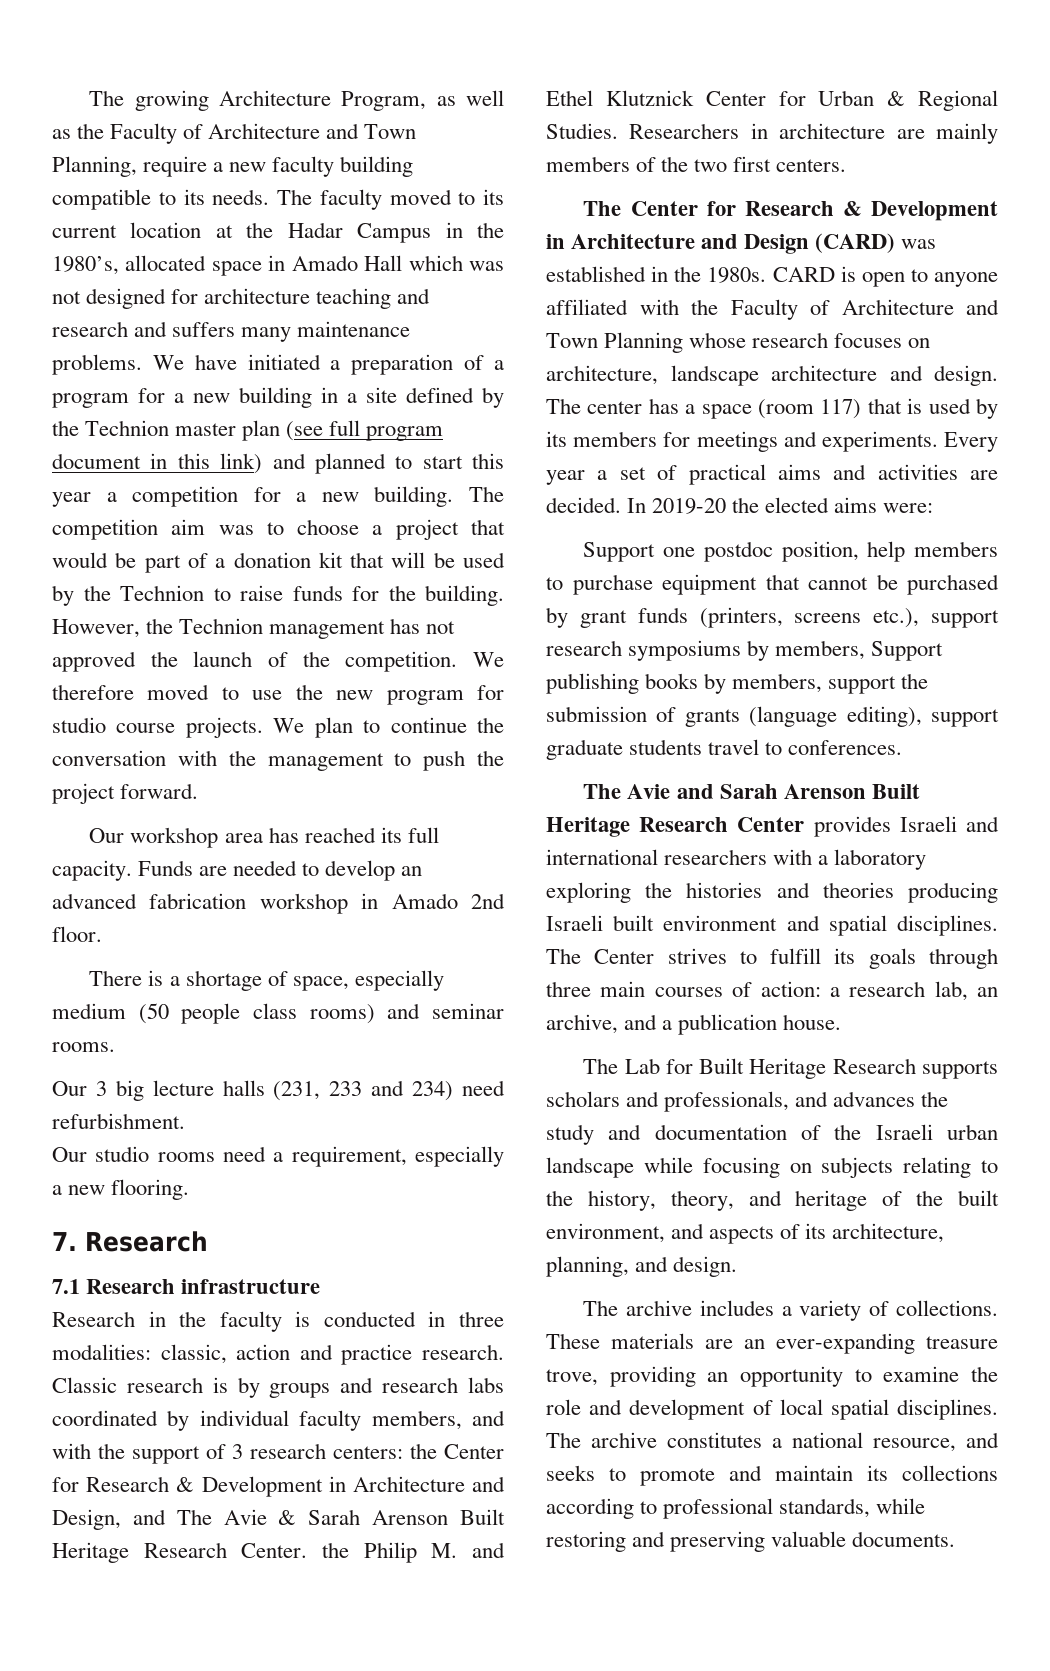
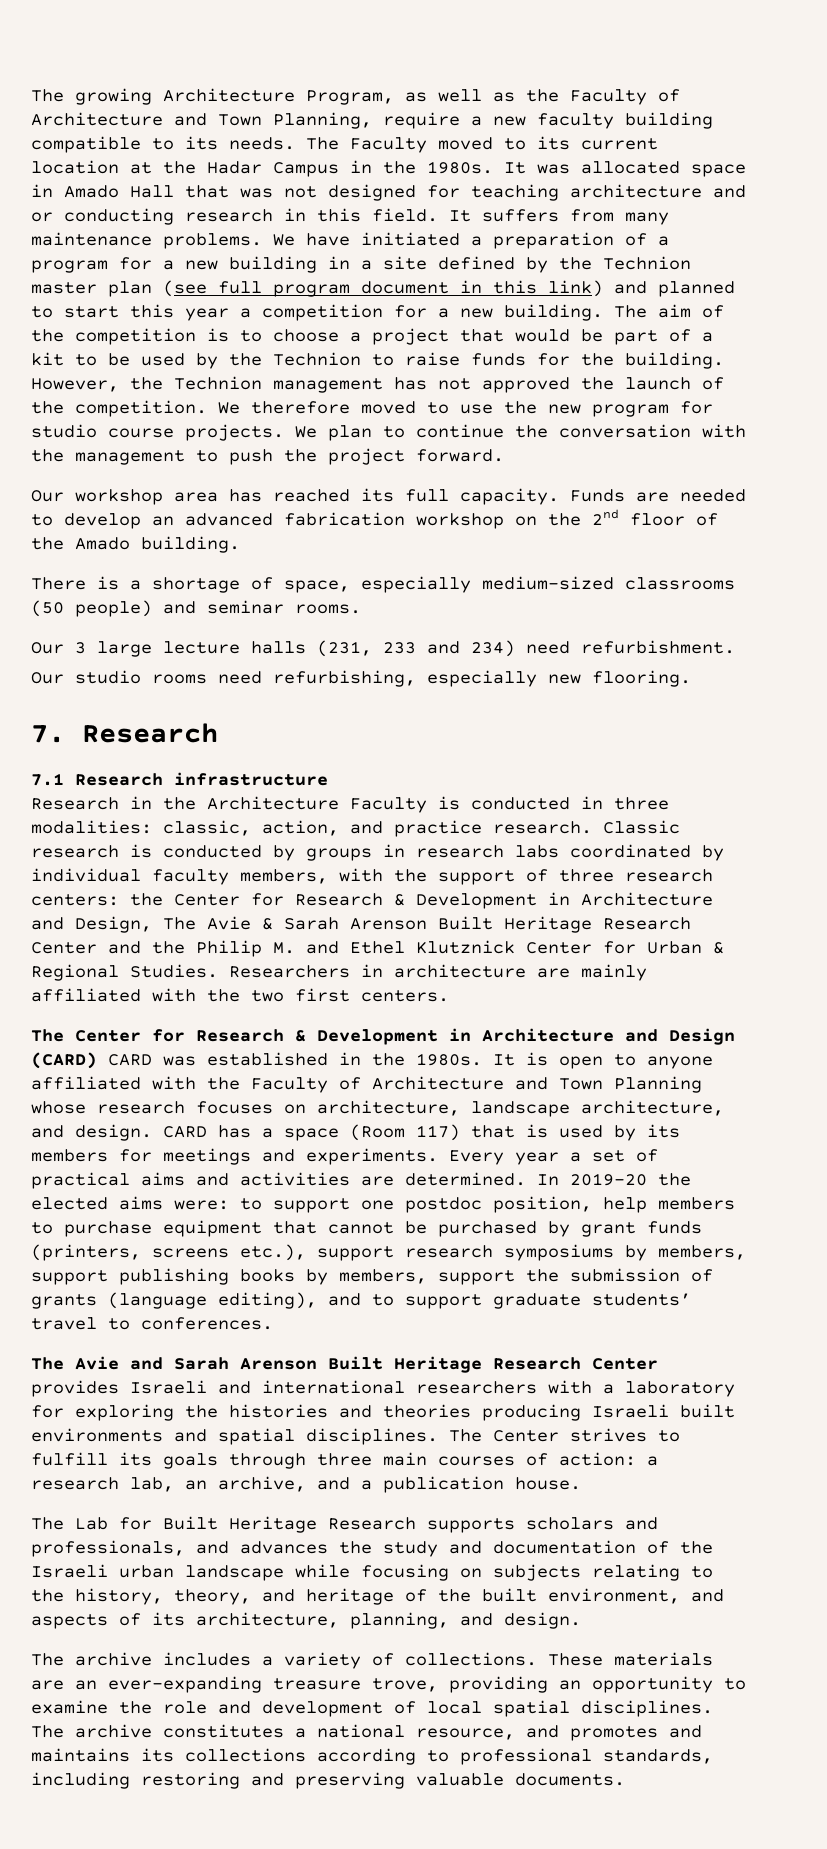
- The faculty moved to its current location at the Hadar Campus in the 1980’s, allocated space in Amado Hall which was not designed for architecture teaching and research and suffers many maintenance problems.
+ The Faculty moved to its current location at the Hadar Campus in the 1980s. It was allocated space in Amado Hall that was not designed for teaching architecture and or conducting research in this field. It suffers from many maintenance problems.
- The competition aim was to choose a project that would be part of a donation kit that will be used by the Technion to raise funds for the building.
+ The aim of the competition is to choose a project that would be part of a kit to be used by the Technion to raise funds for the building.
- Funds are needed to develop an advanced fabrication workshop in Amado 2nd floor.
+ Funds are needed to develop an advanced fabrication workshop on the 2nd floor of the Amado building.
- There is a shortage of space, especially medium (50 people class rooms) and seminar rooms.
+ There is a shortage of space, especially medium-sized classrooms (50 people) and seminar rooms.
- Our 3 big lecture halls (231, 233 and 234) need refurbishment.
+ Our 3 large lecture halls (231, 233 and 234) need refurbishment.
- Our studio rooms need a requirement, especially a new flooring.
+ Our studio rooms need refurbishing, especially new flooring.
- Research in the faculty is conducted in three modalities: classic, action and practice research.
+ Research in the Architecture Faculty is conducted in three modalities: classic, action, and practice research.
- Classic research is by groups and research labs coordinated by individual faculty members, and with the support of 3 research centers: the Center for Research & Development in Architecture and Design, and The Avie & Sarah Arenson Built Heritage Research Center. the Philip M. and Ethel Klutznick Center for Urban & Regional Studies.
+ Classic research is conducted by groups in research labs coordinated by individual faculty members, with the support of three research centers: the Center for Research & Development in Architecture and Design, The Avie & Sarah Arenson Built Heritage Research Center and the Philip M. and Ethel Klutznick Center for Urban & Regional Studies.
- Researchers in architecture are mainly members of the two first centers.
+ Researchers in architecture are mainly affiliated with the two first centers.
- The Center for Research & Development in Architecture and Design (CARD) was established in the 1980s.
+ The Center for Research & Development in Architecture and Design (CARD) CARD was established in the 1980s.
- CARD is open to anyone affiliated with the Faculty of Architecture and Town Planning whose research focuses on architecture, landscape architecture and design. The center has a space (room 117) that is used by its members for meetings and experiments.
+ It is open to anyone affiliated with the Faculty of Architecture and Town Planning whose research focuses on architecture, landscape architecture, and design. CARD has a space (Room 117) that is used by its members for meetings and experiments.
- Every year a set of practical aims and activities are decided.
+ Every year a set of practical aims and activities are determined.
- In 2019-20 the elected aims were:
- Support one postdoc position, help members to purchase equipment that cannot be purchased by grant funds (printers, screens etc.), support research symposiums by members, Support publishing books by members, support the submission of grants (language editing), support graduate students travel to conferences.
+ In 2019-20 the elected aims were: to support one postdoc position, help members to purchase equipment that cannot be purchased by grant funds (printers, screens etc.), support research symposiums by members, support publishing books by members, support the submission of grants (language editing), and to support graduate students’ travel to conferences.
- The Avie and Sarah Arenson Built Heritage Research Center provides Israeli and international researchers with a laboratory exploring the histories and theories producing Israeli built environment and spatial disciplines.
+ The Avie and Sarah Arenson Built Heritage Research Center provides Israeli and international researchers with a laboratory for exploring the histories and theories producing Israeli built environments and spatial disciplines.
- The archive constitutes a national resource, and seeks to promote and maintain its collections according to professional standards, while restoring and preserving valuable documents.
+ The archive constitutes a national resource, and promotes and maintains its collections according to professional standards, including restoring and preserving valuable documents.

